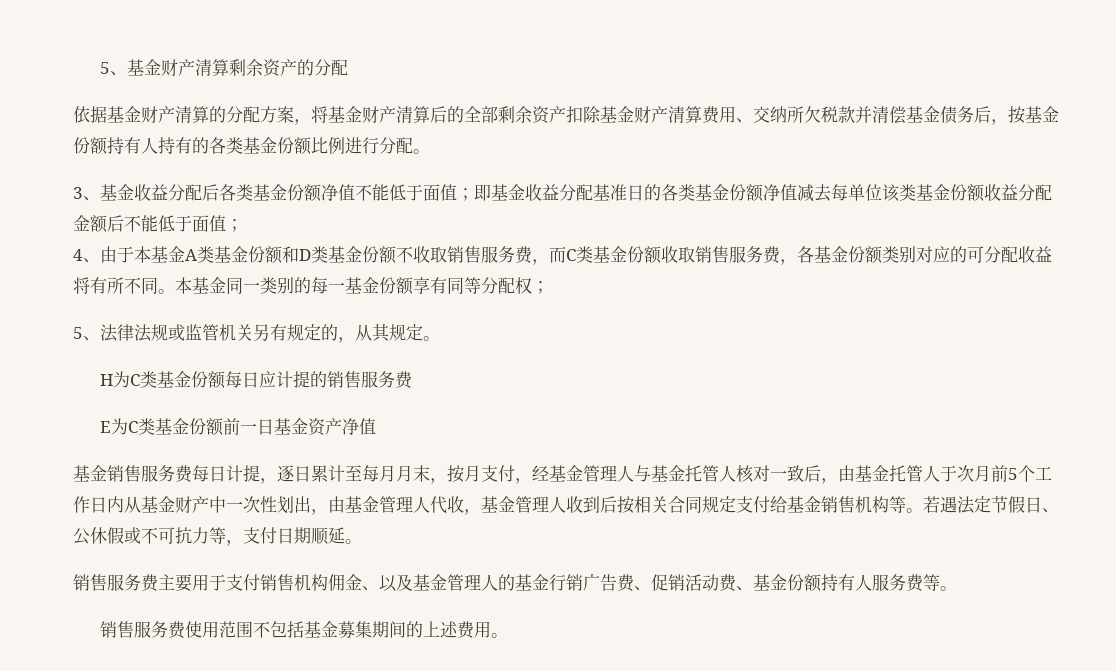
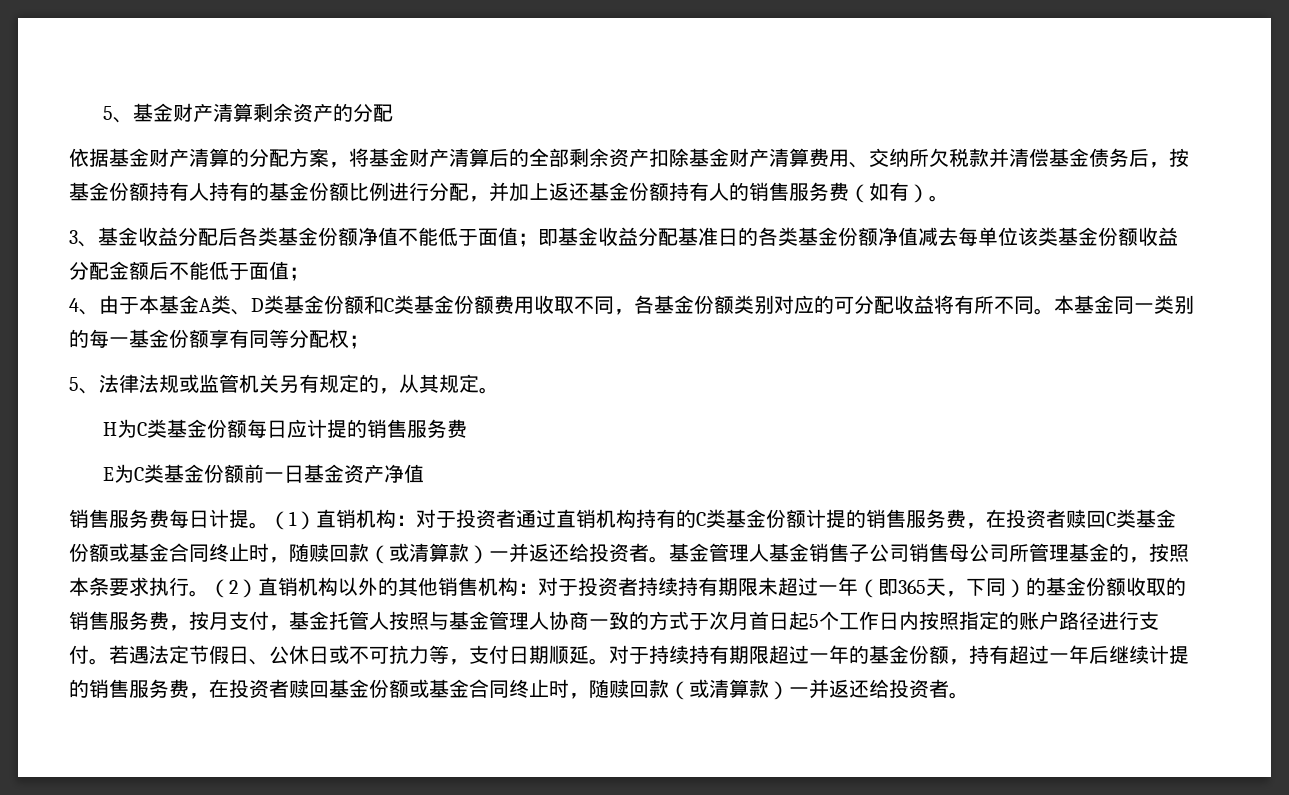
- 依据基金财产清算的分配方案，将基金财产清算后的全部剩余资产扣除基金财产清算费用、交纳所欠税款并清偿基金债务后，按基金份额持有人持有的各类基金份额比例进行分配。
+ 依据基金财产清算的分配方案，将基金财产清算后的全部剩余资产扣除基金财产清算费用、交纳所欠税款并清偿基金债务后，按基金份额持有人持有的基金份额比例进行分配，并加上返还基金份额持有人的销售服务费（如有）。
- 4、由于本基金A类基金份额和D类基金份额不收取销售服务费，而C类基金份额收取销售服务费，各基金份额类别对应的可分配收益将有所不同。
+ 4、由于本基金A类、D类基金份额和C类基金份额费用收取不同，各基金份额类别对应的可分配收益将有所不同。
- 基金销售服务费每日计提，逐日累计至每月月末，按月支付，经基金管理人与基金托管人核对一致后，由基金托管人于次月前5个工作日内从基金财产中一次性划出，由基金管理人代收，基金管理人收到后按相关合同规定支付给基金销售机构等。
+ 销售服务费每日计提。（1）直销机构：对于投资者通过直销机构持有的C类基金份额计提的销售服务费，在投资者赎回C类基金份额或基金合同终止时，随赎回款（或清算款）一并返还给投资者。基金管理人基金销售子公司销售母公司所管理基金的，按照本条要求执行。（2）直销机构以外的其他销售机构：对于投资者持续持有期限未超过一年（即365天，下同）的基金份额收取的销售服务费，按月支付，基金托管人按照与基金管理人协商一致的方式于次月首日起5个工作日内按照指定的账户路径进行支付。
- 若遇法定节假日、公休假或不可抗力等，支付日期顺延。
- 销售服务费主要用于支付销售机构佣金、以及基金管理人的基金行销广告费、促销活动费、基金份额持有人服务费等。
- 销售服务费使用范围不包括基金募集期间的上述费用。
+ 若遇法定节假日、公休日或不可抗力等，支付日期顺延。对于持续持有期限超过一年的基金份额，持有超过一年后继续计提的销售服务费，在投资者赎回基金份额或基金合同终止时，随赎回款（或清算款）一并返还给投资者。

